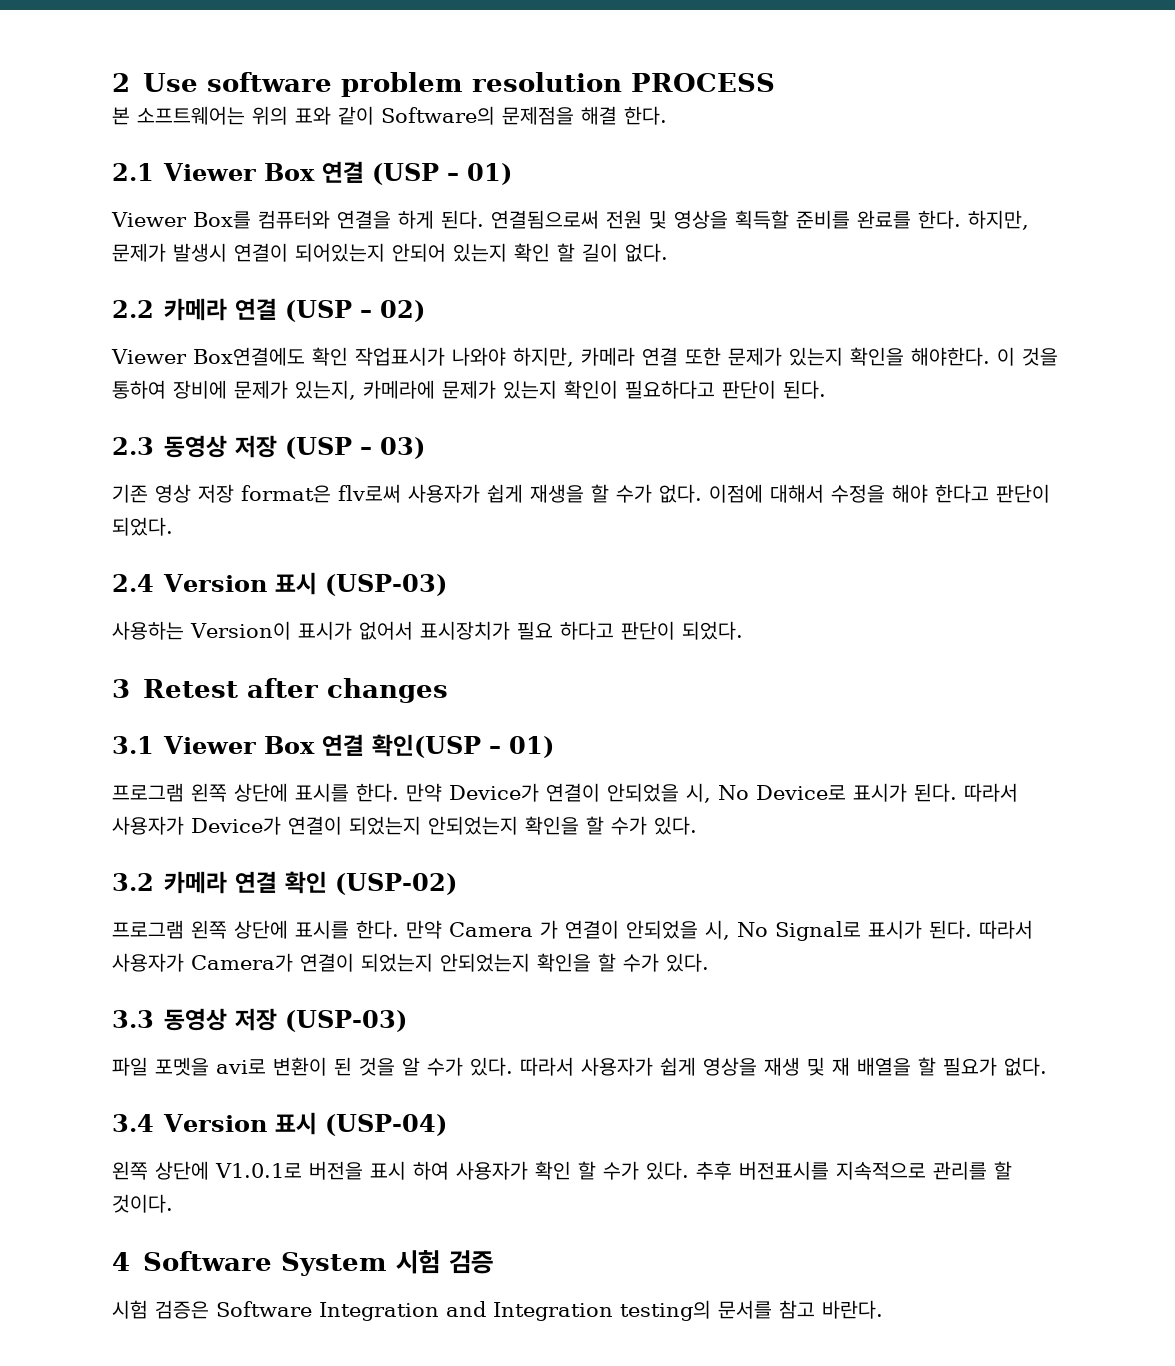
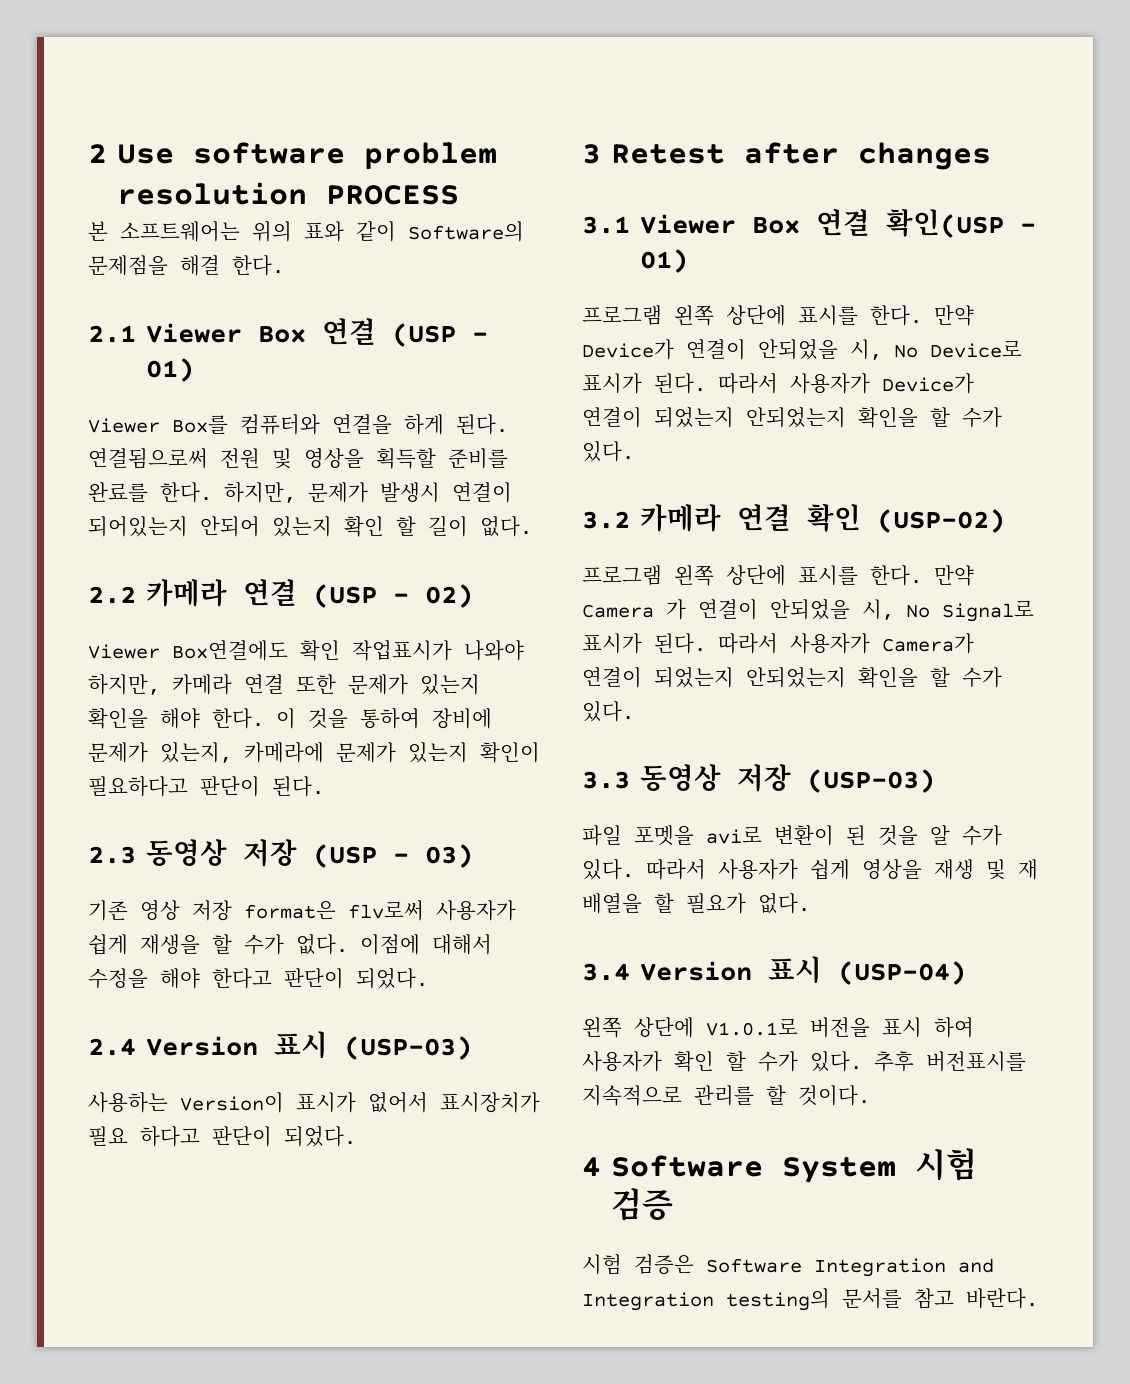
- Viewer Box연결에도 확인 작업표시가 나와야 하지만, 카메라 연결 또한 문제가 있는지 확인을 해야한다.
+ Viewer Box연결에도 확인 작업표시가 나와야 하지만, 카메라 연결 또한 문제가 있는지 확인을 해야 한다.

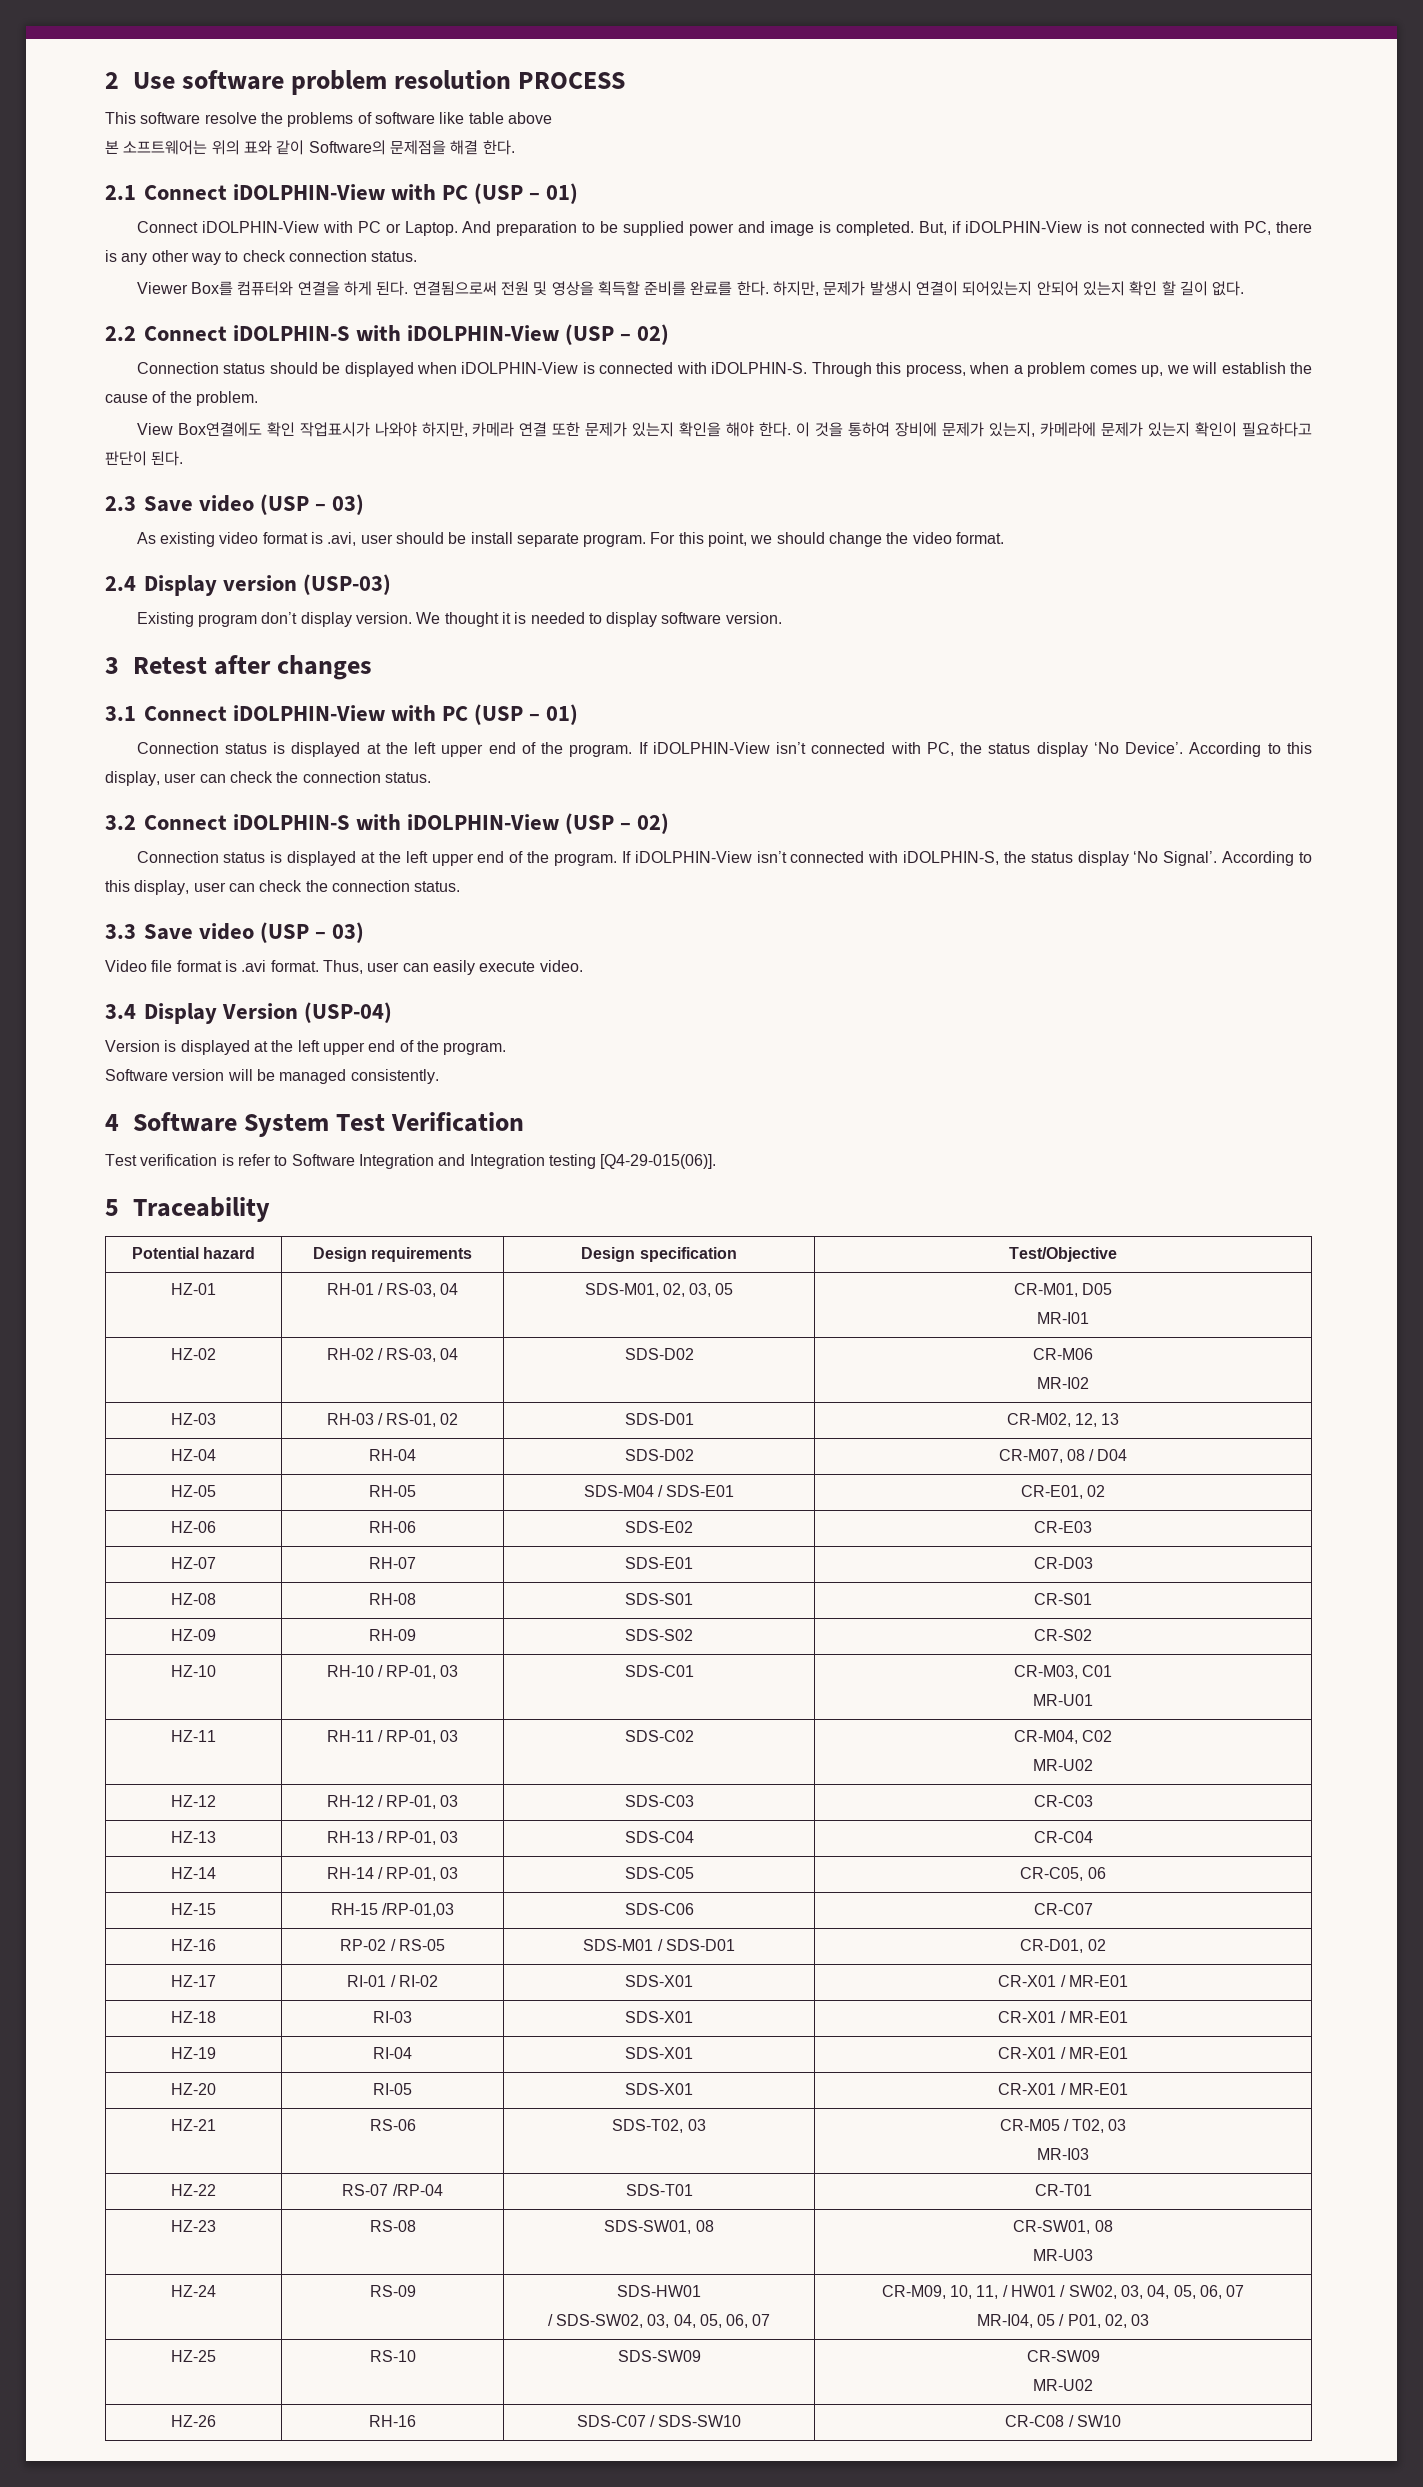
+ This software resolve the problems of software like table above
- 2.1 Viewer Box 연결 (USP – 01)
+ 2.1 Connect iDOLPHIN-View with PC (USP – 01)
+ Connect iDOLPHIN-View with PC or Laptop. And preparation to be supplied power and image is completed. But, if iDOLPHIN-View is not connected with PC, there is any other way to check connection status.
- 2.2 카메라 연결 (USP – 02)
- Viewer Box연결에도 확인 작업표시가 나와야 하지만, 카메라 연결 또한 문제가 있는지 확인을 해야 한다.
+ 2.2 Connect iDOLPHIN-S with iDOLPHIN-View (USP – 02)
+ Connection status should be displayed when iDOLPHIN-View is connected with iDOLPHIN-S. Through this process, when a problem comes up, we will establish the cause of the problem.
+ View Box연결에도 확인 작업표시가 나와야 하지만, 카메라 연결 또한 문제가 있는지 확인을 해야 한다.
- 2.3 동영상 저장 (USP – 03)
- 기존 영상 저장 format은 flv로써 사용자가 쉽게 재생을 할 수가 없다. 이점에 대해서 수정을 해야 한다고 판단이 되었다.
+ 2.3 Save video (USP – 03)
+ As existing video format is .avi, user should be install separate program. For this point, we should change the video format.
- 2.4 Version 표시 (USP-03)
- 사용하는 Version이 표시가 없어서 표시장치가 필요 하다고 판단이 되었다.
+ 2.4 Display version (USP-03)
+ Existing program don’t display version. We thought it is needed to display software version.
- 3.1 Viewer Box 연결 확인(USP – 01)
- 프로그램 왼쪽 상단에 표시를 한다. 만약 Device가 연결이 안되었을 시, No Device로 표시가 된다. 따라서 사용자가 Device가 연결이 되었는지 안되었는지 확인을 할 수가 있다.
- 3.2 카메라 연결 확인 (USP-02)
- 프로그램 왼쪽 상단에 표시를 한다. 만약 Camera 가 연결이 안되었을 시, No Signal로 표시가 된다. 따라서 사용자가 Camera가 연결이 되었는지 안되었는지 확인을 할 수가 있다.
- 3.3 동영상 저장 (USP-03)
- 파일 포멧을 avi로 변환이 된 것을 알 수가 있다. 따라서 사용자가 쉽게 영상을 재생 및 재 배열을 할 필요가 없다.
+ 3.1 Connect iDOLPHIN-View with PC (USP – 01)
+ Connection status is displayed at the left upper end of the program. If iDOLPHIN-View isn’t connected with PC, the status display ‘No Device’. According to this display, user can check the connection status.
+ 3.2 Connect iDOLPHIN-S with iDOLPHIN-View (USP – 02)
+ Connection status is displayed at the left upper end of the program. If iDOLPHIN-View isn’t connected with iDOLPHIN-S, the status display ‘No Signal’. According to this display, user can check the connection status.
+ 3.3 Save video (USP – 03)
+ Video file format is .avi format. Thus, user can easily execute video.
- 3.4 Version 표시 (USP-04)
+ 3.4 Display Version (USP-04)
- 왼쪽 상단에 V1.0.1로 버전을 표시 하여 사용자가 확인 할 수가 있다. 추후 버전표시를 지속적으로 관리를 할 것이다.
- 4 Software System 시험 검증
- 시험 검증은 Software Integration and Integration testing의 문서를 참고 바란다.
+ Version is displayed at the left upper end of the program.
+ Software version will be managed consistently.
+ 4 Software System Test Verification
+ Test verification is refer to Software Integration and Integration testing [Q4-29-015(06)].
+ 5 Traceability
+ Potential hazard | Design requirements | Design specification | Test/Objective
+ HZ-01 | RH-01 / RS-03, 04 | SDS-M01, 02, 03, 05 | CR-M01, D05
+ MR-I01
+ HZ-02 | RH-02 / RS-03, 04 | SDS-D02 | CR-M06
+ MR-I02
+ HZ-03 | RH-03 / RS-01, 02 | SDS-D01 | CR-M02, 12, 13
+ HZ-04 | RH-04 | SDS-D02 | CR-M07, 08 / D04
+ HZ-05 | RH-05 | SDS-M04 / SDS-E01 | CR-E01, 02
+ HZ-06 | RH-06 | SDS-E02 | CR-E03
+ HZ-07 | RH-07 | SDS-E01 | CR-D03
+ HZ-08 | RH-08 | SDS-S01 | CR-S01
+ HZ-09 | RH-09 | SDS-S02 | CR-S02
+ HZ-10 | RH-10 / RP-01, 03 | SDS-C01 | CR-M03, C01
+ MR-U01
+ HZ-11 | RH-11 / RP-01, 03 | SDS-C02 | CR-M04, C02
+ MR-U02
+ HZ-12 | RH-12 / RP-01, 03 | SDS-C03 | CR-C03
+ HZ-13 | RH-13 / RP-01, 03 | SDS-C04 | CR-C04
+ HZ-14 | RH-14 / RP-01, 03 | SDS-C05 | CR-C05, 06
+ HZ-15 | RH-15 /RP-01,03 | SDS-C06 | CR-C07
+ HZ-16 | RP-02 / RS-05 | SDS-M01 / SDS-D01 | CR-D01, 02
+ HZ-17 | RI-01 / RI-02 | SDS-X01 | CR-X01 / MR-E01
+ HZ-18 | RI-03 | SDS-X01 | CR-X01 / MR-E01
+ HZ-19 | RI-04 | SDS-X01 | CR-X01 / MR-E01
+ HZ-20 | RI-05 | SDS-X01 | CR-X01 / MR-E01
+ HZ-21 | RS-06 | SDS-T02, 03 | CR-M05 / T02, 03
+ MR-I03
+ HZ-22 | RS-07 /RP-04 | SDS-T01 | CR-T01
+ HZ-23 | RS-08 | SDS-SW01, 08 | CR-SW01, 08
+ MR-U03
+ HZ-24 | RS-09 | SDS-HW01
+ / SDS-SW02, 03, 04, 05, 06, 07 | CR-M09, 10, 11, / HW01 / SW02, 03, 04, 05, 06, 07
+ MR-I04, 05 / P01, 02, 03
+ HZ-25 | RS-10 | SDS-SW09 | CR-SW09
+ MR-U02
+ HZ-26 | RH-16 | SDS-C07 / SDS-SW10 | CR-C08 / SW10

